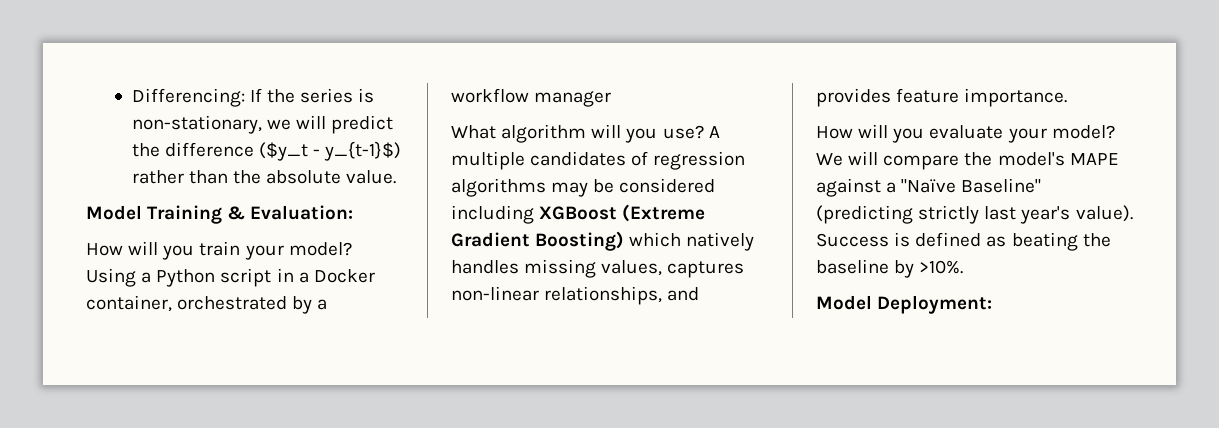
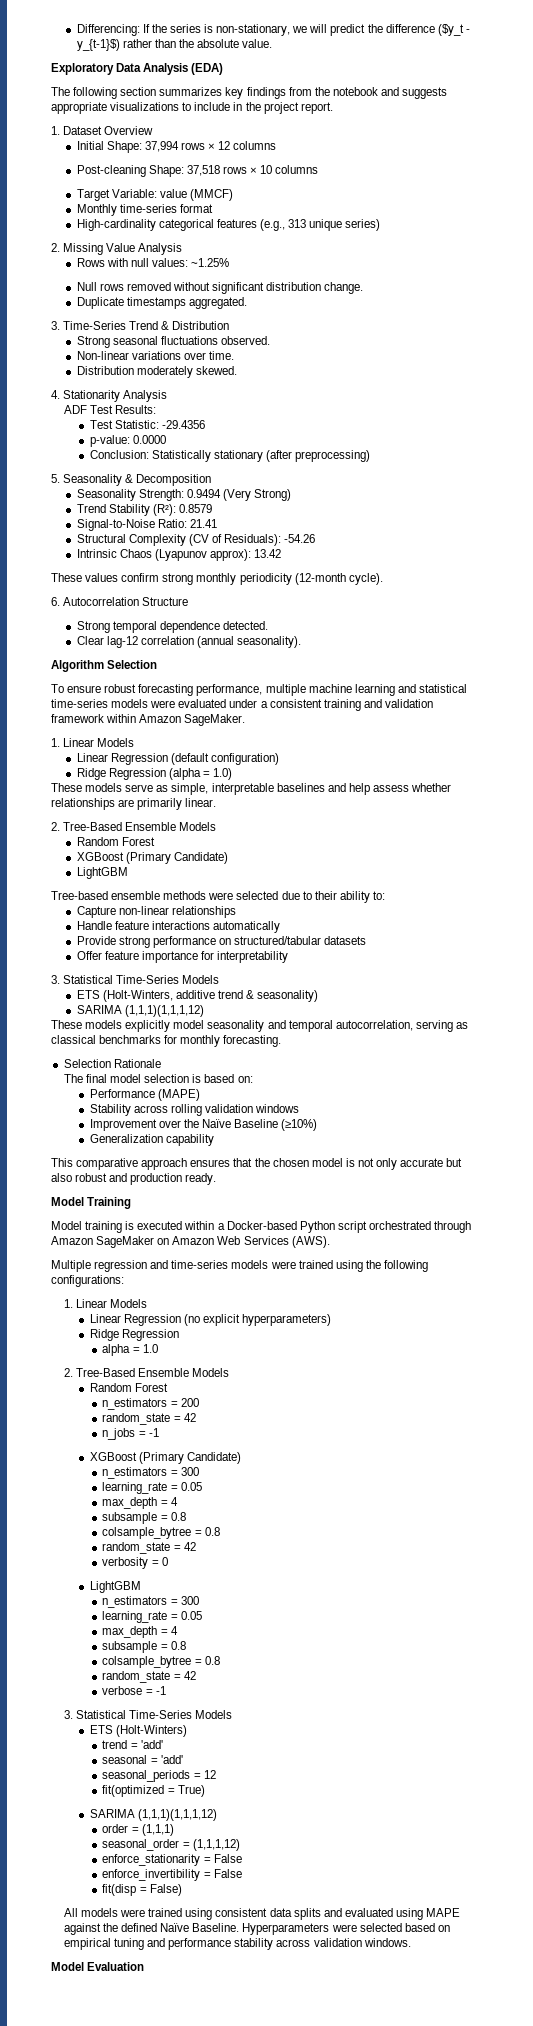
- Model Training & Evaluation:
- How will you train your model? Using a Python script in a Docker container, orchestrated by a workflow manager
- What algorithm will you use? A multiple candidates of regression algorithms may be considered including XGBoost (Extreme Gradient Boosting) which natively handles missing values, captures non-linear relationships, and provides feature importance.
- How will you evaluate your model? We will compare the model's MAPE against a "Naïve Baseline" (predicting strictly last year's value). Success is defined as beating the baseline by >10%.
- Model Deployment:
+ Exploratory Data Analysis (EDA)
+ The following section summarizes key findings from the notebook and suggests appropriate visualizations to include in the project report.
+ 1. Dataset Overview
+ Initial Shape: 37,994 rows × 12 columns
+ Post-cleaning Shape: 37,518 rows × 10 columns
+ Target Variable: value (MMCF)
+ Monthly time-series format
+ High-cardinality categorical features (e.g., 313 unique series)
+ 2. Missing Value Analysis
+ Rows with null values: ~1.25%
+ Null rows removed without significant distribution change.
+ Duplicate timestamps aggregated.
+ 3. Time-Series Trend & Distribution
+ Strong seasonal fluctuations observed.
+ Non-linear variations over time.
+ Distribution moderately skewed.
+ 4. Stationarity Analysis
+ ADF Test Results:
+ Test Statistic: -29.4356
+ p-value: 0.0000
+ Conclusion: Statistically stationary (after preprocessing)
+ 5. Seasonality & Decomposition
+ Seasonality Strength: 0.9494 (Very Strong)
+ Trend Stability (R²): 0.8579
+ Signal-to-Noise Ratio: 21.41
+ Structural Complexity (CV of Residuals): -54.26
+ Intrinsic Chaos (Lyapunov approx): 13.42
+ These values confirm strong monthly periodicity (12-month cycle).
+ 6. Autocorrelation Structure
+ Strong temporal dependence detected.
+ Clear lag-12 correlation (annual seasonality).
+ Algorithm Selection
+ To ensure robust forecasting performance, multiple machine learning and statistical time-series models were evaluated under a consistent training and validation framework within Amazon SageMaker.
+ 1. Linear Models
+ Linear Regression (default configuration)
+ Ridge Regression (alpha = 1.0)
+ These models serve as simple, interpretable baselines and help assess whether relationships are primarily linear.
+ 2. Tree-Based Ensemble Models
+ Random Forest
+ XGBoost (Primary Candidate)
+ LightGBM
+ Tree-based ensemble methods were selected due to their ability to:
+ Capture non-linear relationships
+ Handle feature interactions automatically
+ Provide strong performance on structured/tabular datasets
+ Offer feature importance for interpretability
+ 3. Statistical Time-Series Models
+ ETS (Holt-Winters, additive trend & seasonality)
+ SARIMA (1,1,1)(1,1,1,12)
+ These models explicitly model seasonality and temporal autocorrelation, serving as classical benchmarks for monthly forecasting.
+ Selection Rationale
+ The final model selection is based on:
+ Performance (MAPE)
+ Stability across rolling validation windows
+ Improvement over the Naïve Baseline (≥10%)
+ Generalization capability
+ This comparative approach ensures that the chosen model is not only accurate but also robust and production ready.
+ Model Training
+ Model training is executed within a Docker-based Python script orchestrated through Amazon SageMaker on Amazon Web Services (AWS).
+ Multiple regression and time-series models were trained using the following configurations:
+ 1. Linear Models
+ Linear Regression (no explicit hyperparameters)
+ Ridge Regression
+ alpha = 1.0
+ 2. Tree-Based Ensemble Models
+ Random Forest
+ n_estimators = 200
+ random_state = 42
+ n_jobs = -1
+ XGBoost (Primary Candidate)
+ n_estimators = 300
+ learning_rate = 0.05
+ max_depth = 4
+ subsample = 0.8
+ colsample_bytree = 0.8
+ random_state = 42
+ verbosity = 0
+ LightGBM
+ n_estimators = 300
+ learning_rate = 0.05
+ max_depth = 4
+ subsample = 0.8
+ colsample_bytree = 0.8
+ random_state = 42
+ verbose = -1
+ 3. Statistical Time-Series Models
+ ETS (Holt-Winters)
+ trend = 'add'
+ seasonal = 'add'
+ seasonal_periods = 12
+ fit(optimized = True)
+ SARIMA (1,1,1)(1,1,1,12)
+ order = (1,1,1)
+ seasonal_order = (1,1,1,12)
+ enforce_stationarity = False
+ enforce_invertibility = False
+ fit(disp = False)
+ All models were trained using consistent data splits and evaluated using MAPE against the defined Naïve Baseline. Hyperparameters were selected based on empirical tuning and performance stability across validation windows.
+ Model Evaluation

